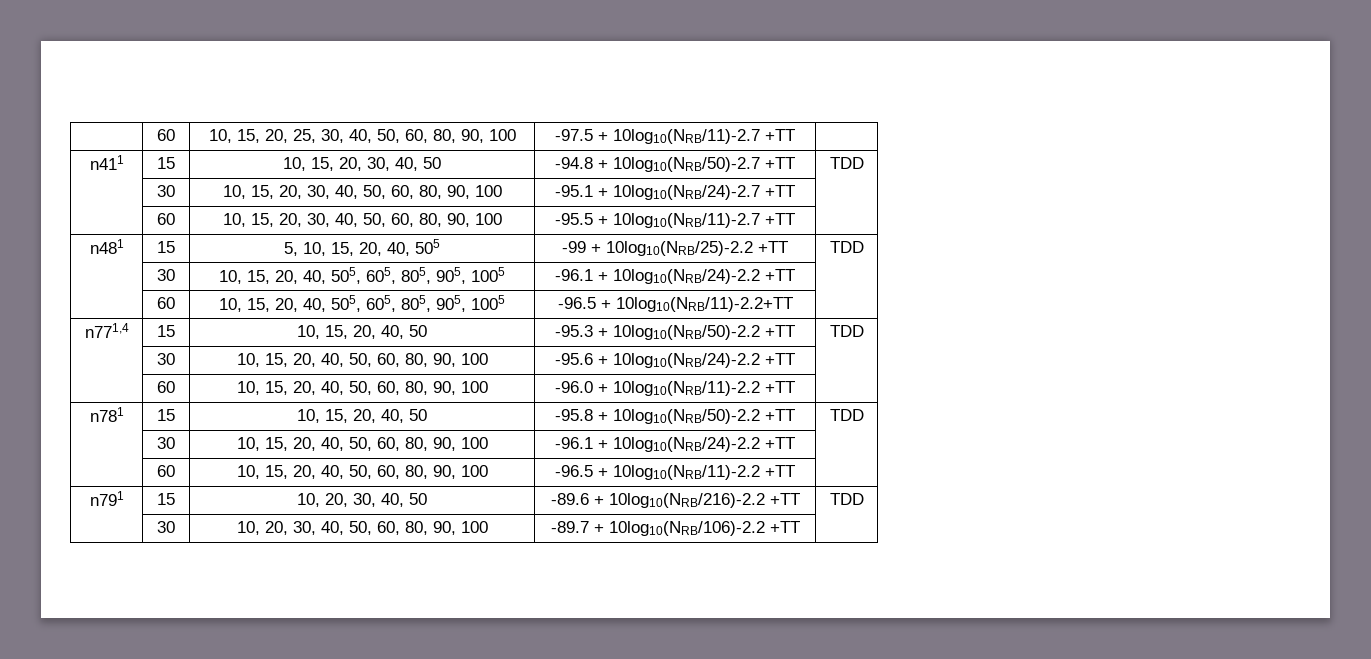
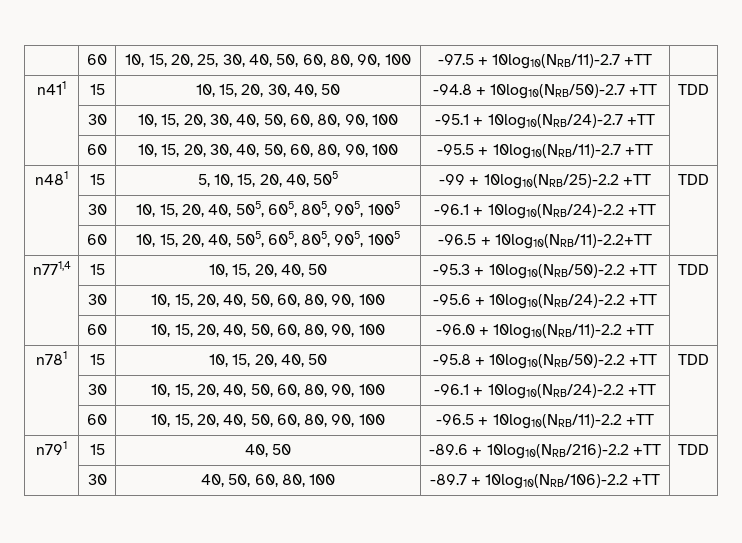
- n791 | 15 | 10, 20, 30, 40, 50 | -89.6 + 10log10(NRB/216)-2.2 +TT | TDD
+ n791 | 15 | 40, 50 | -89.6 + 10log10(NRB/216)-2.2 +TT | TDD
- | 30 | 10, 20, 30, 40, 50, 60, 80, 90, 100 | -89.7 + 10log10(NRB/106)-2.2 +TT |
+ | 30 | 40, 50, 60, 80, 100 | -89.7 + 10log10(NRB/106)-2.2 +TT |

